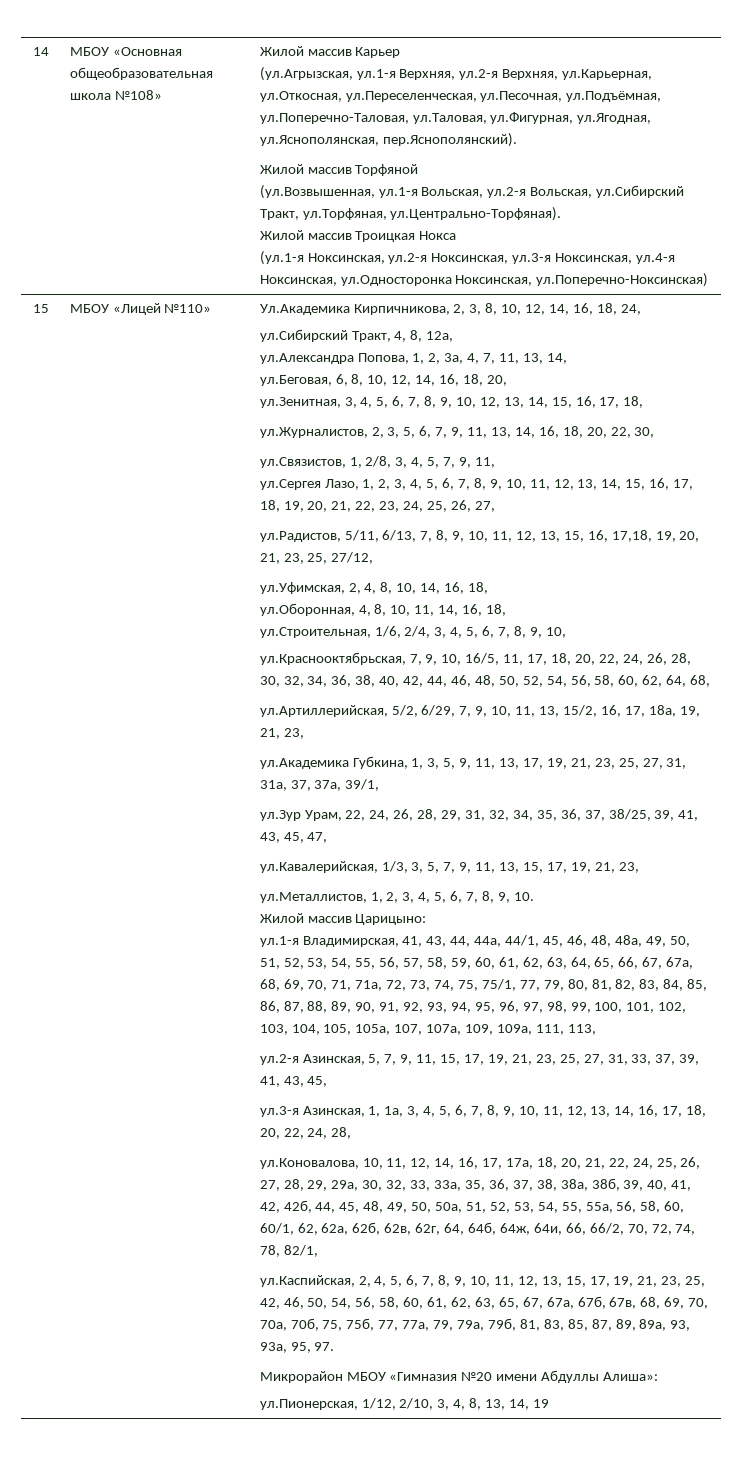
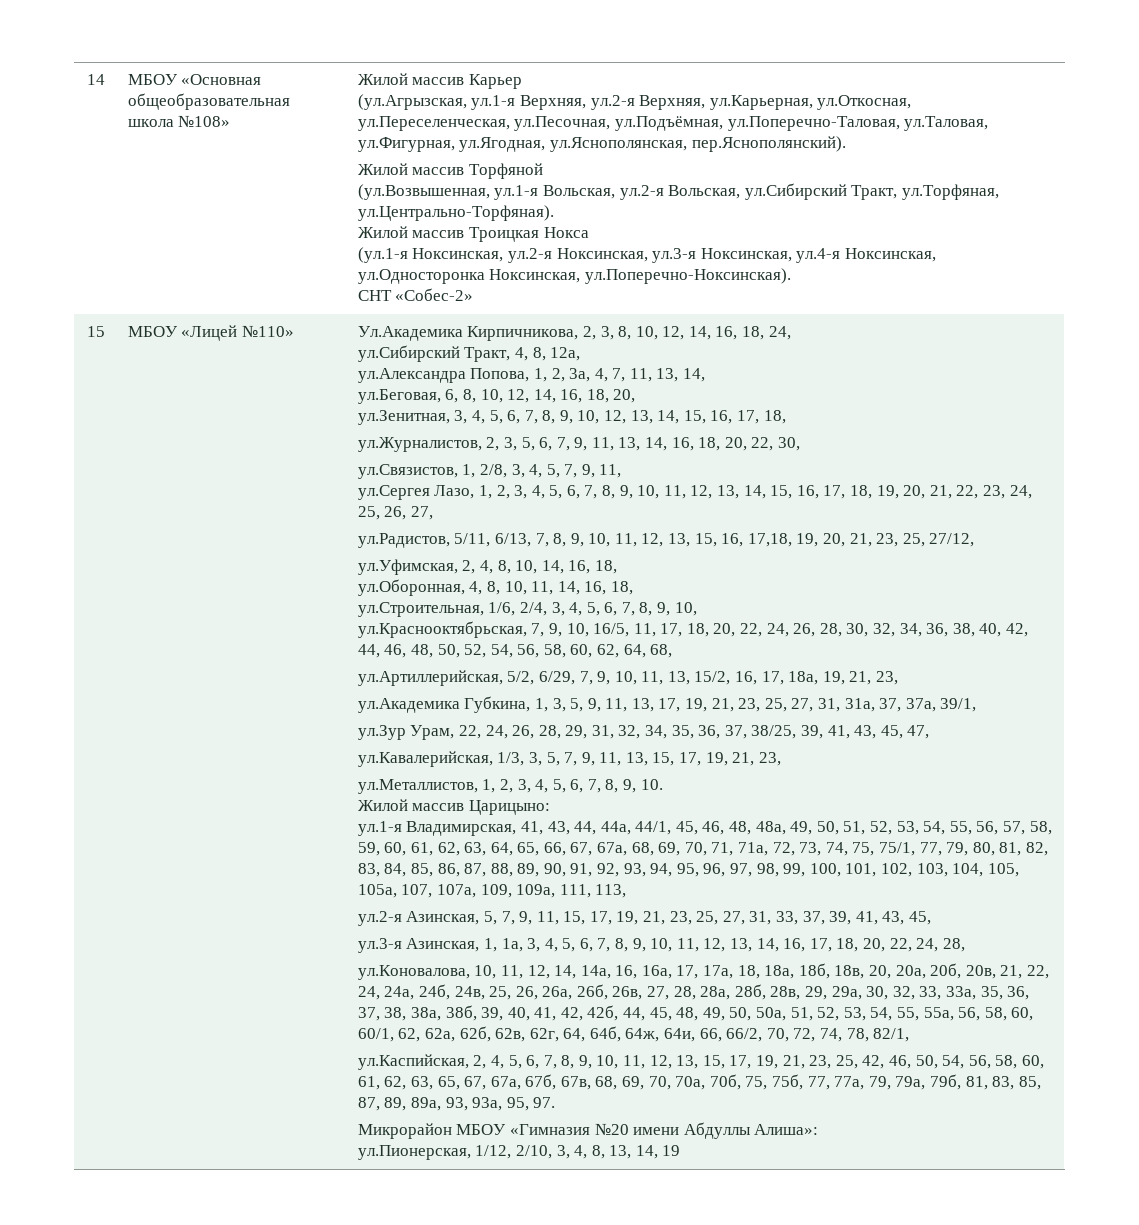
- (ул.1-я Ноксинская, ул.2-я Ноксинская, ул.3-я Ноксинская, ул.4-я Ноксинская, ул.Односторонка Ноксинская, ул.Поперечно-Ноксинская)
+ (ул.1-я Ноксинская, ул.2-я Ноксинская, ул.3-я Ноксинская, ул.4-я Ноксинская, ул.Односторонка Ноксинская, ул.Поперечно-Ноксинская).
+ СНТ «Собес-2»
- ул.Коновалова, 10, 11, 12, 14, 16, 17, 17а, 18, 20, 21, 22, 24, 25, 26, 27, 28, 29, 29а, 30, 32, 33, 33а, 35, 36, 37, 38, 38а, 38б, 39, 40, 41, 42, 42б, 44, 45, 48, 49, 50, 50а, 51, 52, 53, 54, 55, 55а, 56, 58, 60, 60/1, 62, 62а, 62б, 62в, 62г, 64, 64б, 64ж, 64и, 66, 66/2, 70, 72, 74, 78, 82/1,
+ ул.Коновалова, 10, 11, 12, 14, 14а, 16, 16а, 17, 17а, 18, 18а, 18б, 18в, 20, 20а, 20б, 20в, 21, 22, 24, 24а, 24б, 24в, 25, 26, 26а, 26б, 26в, 27, 28, 28а, 28б, 28в, 29, 29а, 30, 32, 33, 33а, 35, 36, 37, 38, 38а, 38б, 39, 40, 41, 42, 42б, 44, 45, 48, 49, 50, 50а, 51, 52, 53, 54, 55, 55а, 56, 58, 60, 60/1, 62, 62а, 62б, 62в, 62г, 64, 64б, 64ж, 64и, 66, 66/2, 70, 72, 74, 78, 82/1,

